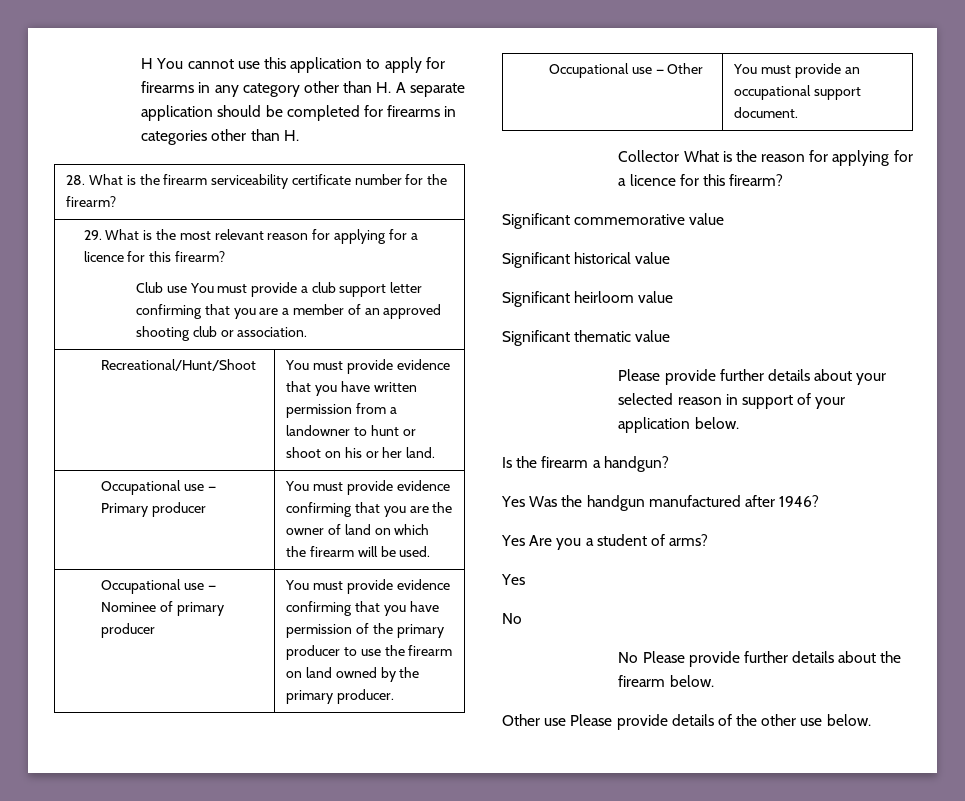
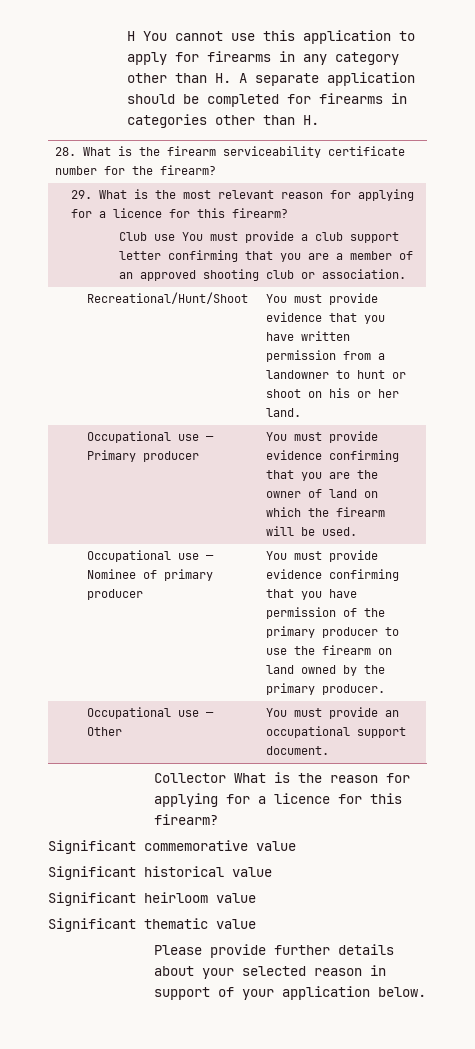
- Is the firearm a handgun?
- Yes Was the handgun manufactured after 1946?
- Yes Are you a student of arms?
- Yes
- No
- No Please provide further details about the firearm below.
- Other use Please provide details of the other use below.

